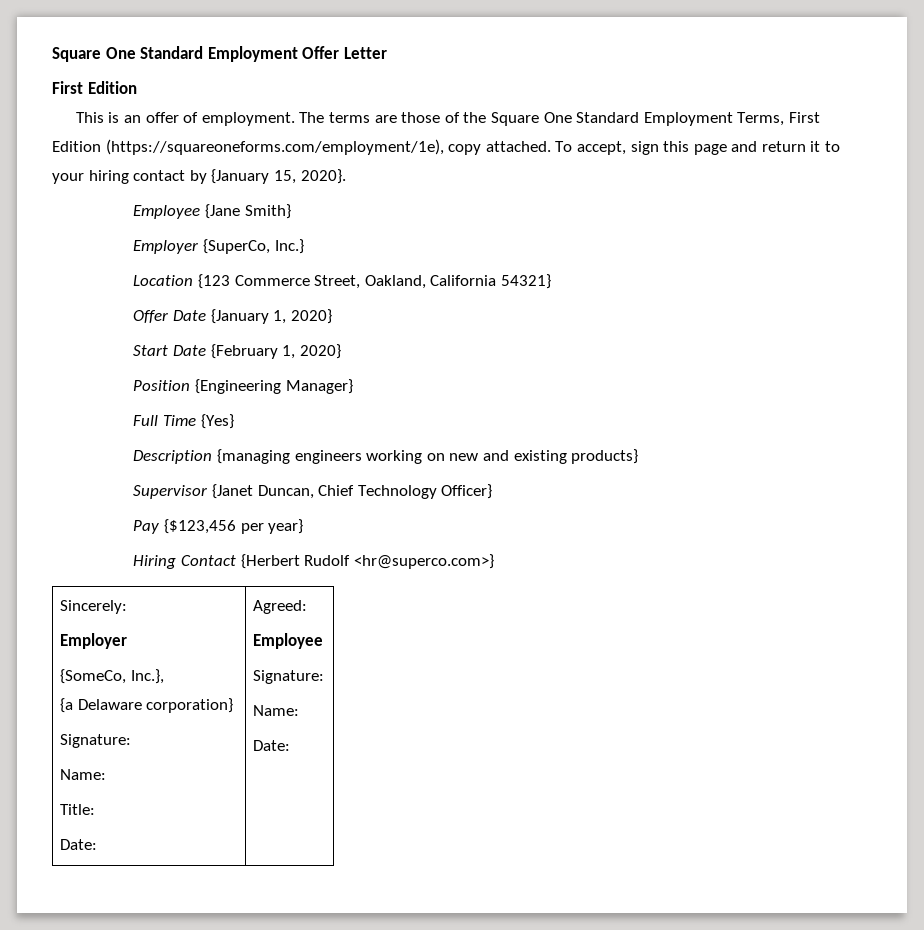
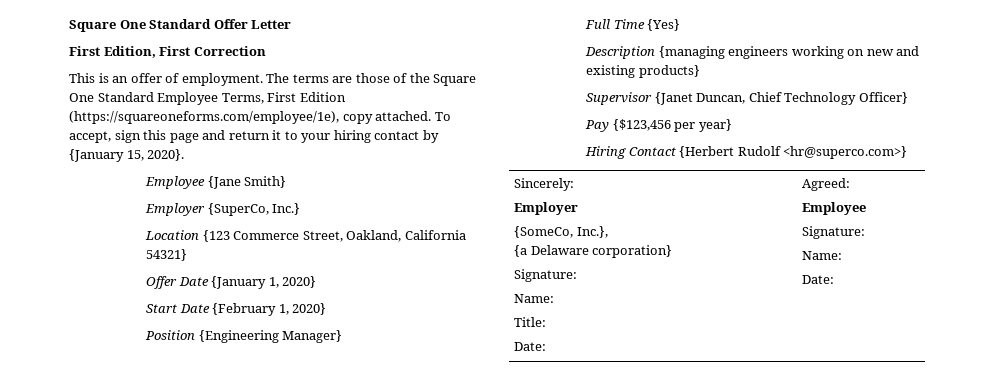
- Square One Standard Employment Offer Letter
- First Edition
+ Square One Standard Offer Letter
+ First Edition, First Correction
- The terms are those of the Square One Standard Employment Terms, First Edition (https://squareoneforms.com/employment/1e), copy attached.
+ The terms are those of the Square One Standard Employee Terms, First Edition (https://squareoneforms.com/employee/1e), copy attached.

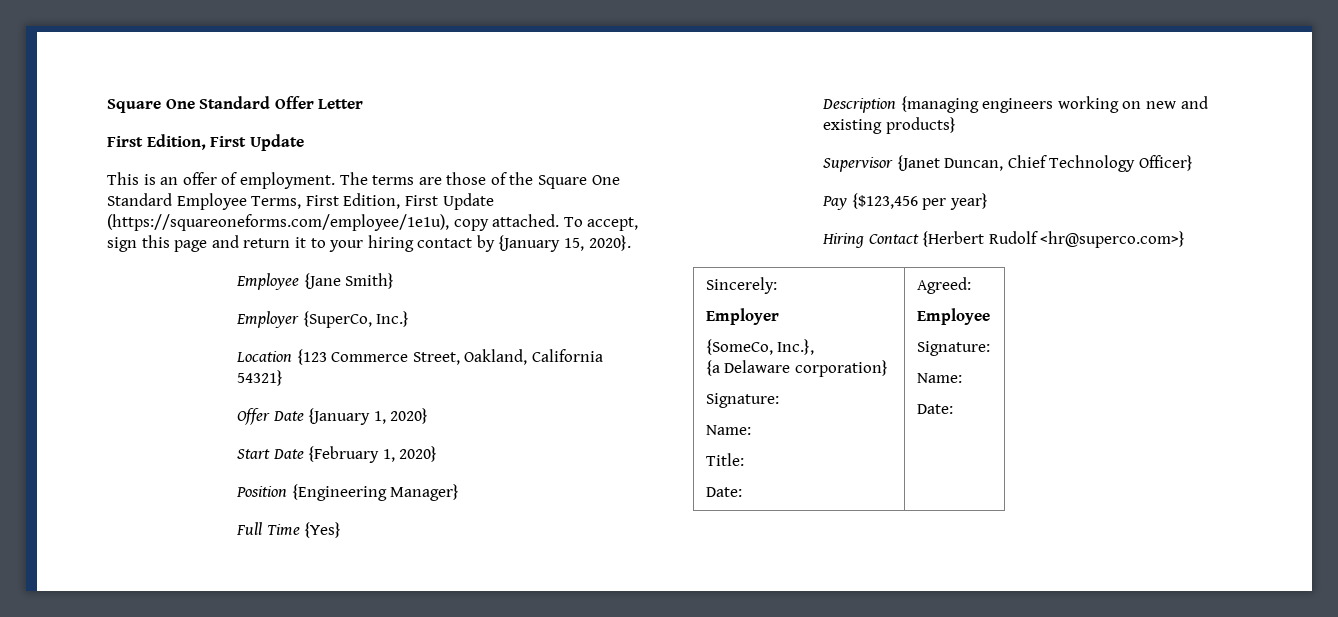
  Square One Standard Offer Letter
- First Edition, First Correction
+ First Edition, First Update
- The terms are those of the Square One Standard Employee Terms, First Edition (https://squareoneforms.com/employee/1e), copy attached.
+ The terms are those of the Square One Standard Employee Terms, First Edition, First Update (https://squareoneforms.com/employee/1e1u), copy attached.

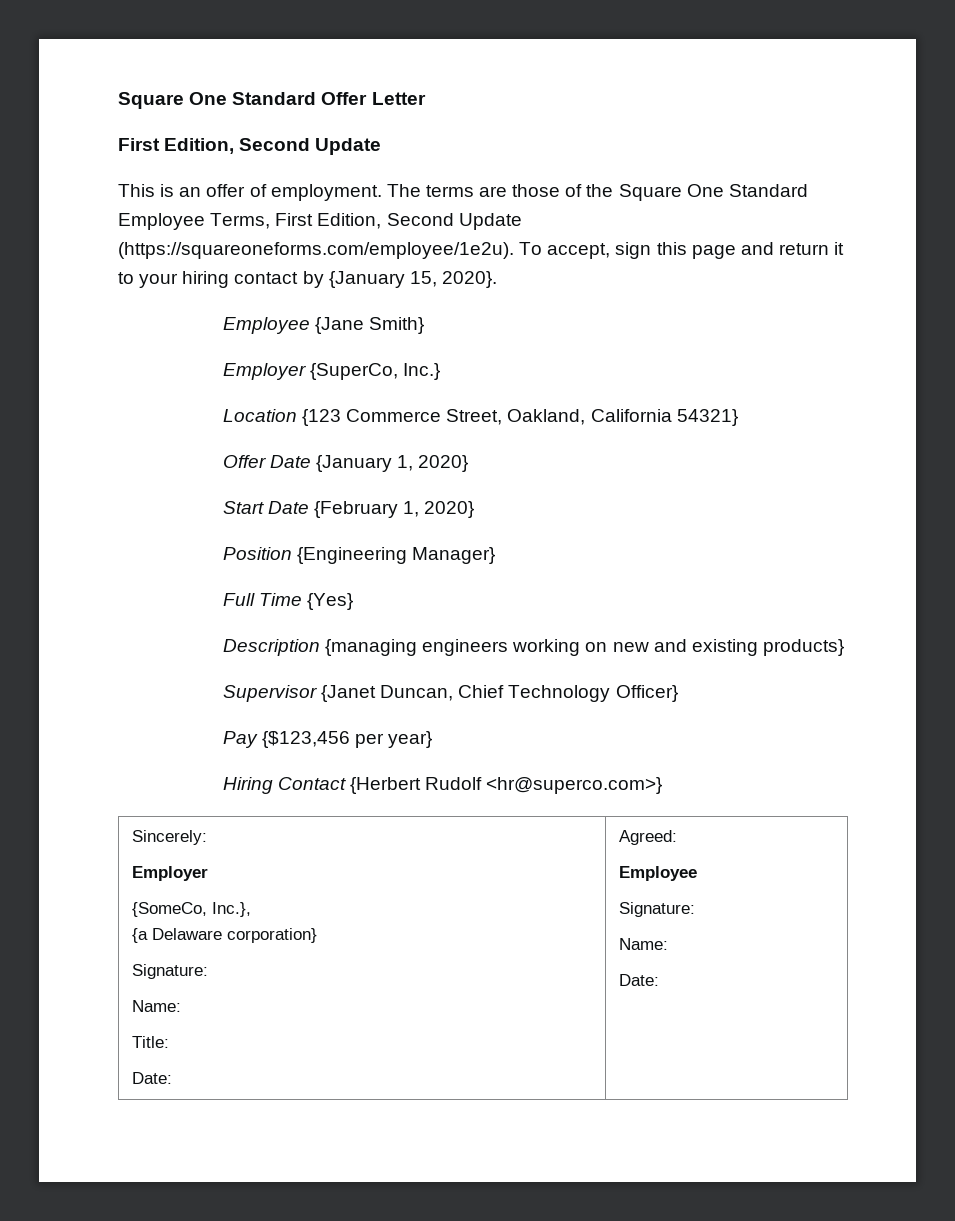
  Square One Standard Offer Letter
- First Edition, First Update
+ First Edition, Second Update
- The terms are those of the Square One Standard Employee Terms, First Edition, First Update (https://squareoneforms.com/employee/1e1u), copy attached. To accept, sign this page and return it to your hiring contact by {January 15, 2020}.
+ The terms are those of the Square One Standard Employee Terms, First Edition, Second Update (https://squareoneforms.com/employee/1e2u). To accept, sign this page and return it to your hiring contact by {January 15, 2020}.

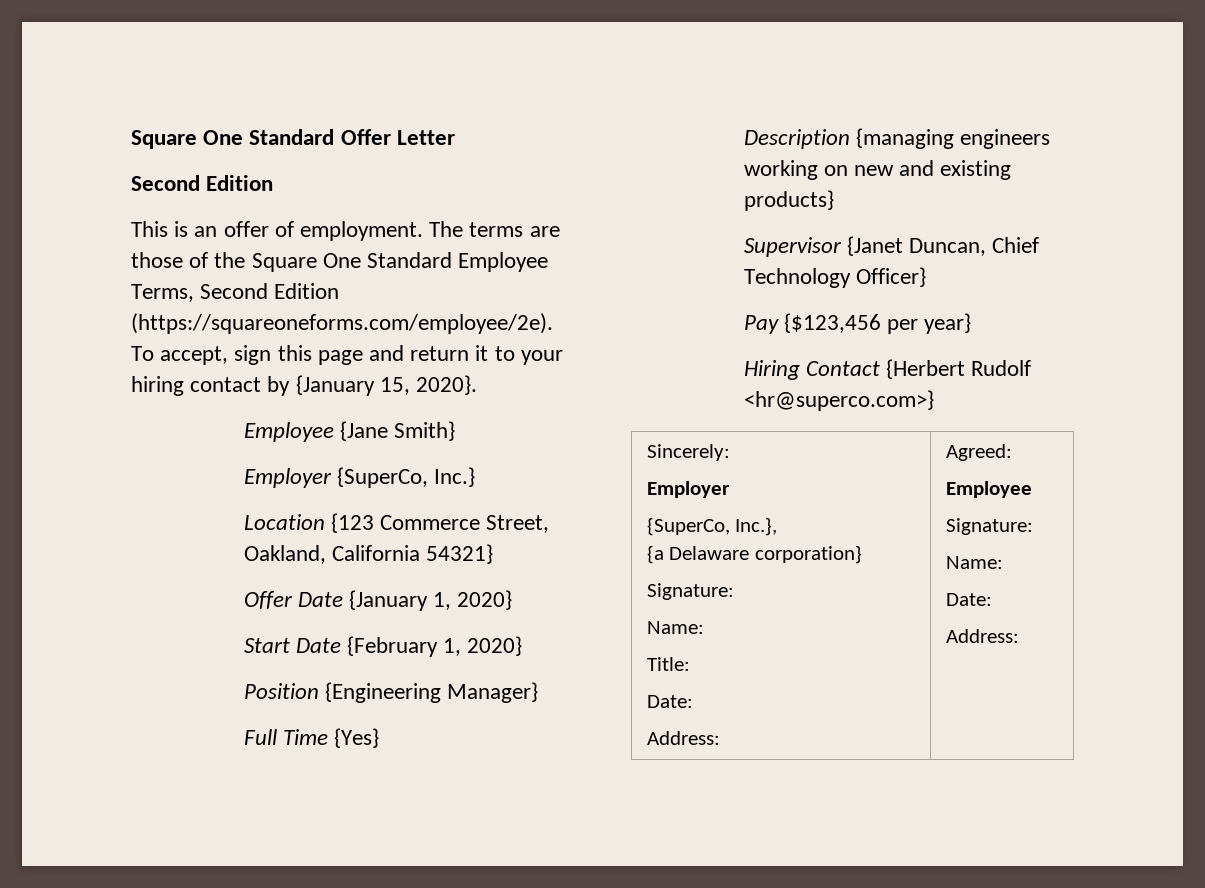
  Square One Standard Offer Letter
- First Edition, Second Update
+ Second Edition
- The terms are those of the Square One Standard Employee Terms, First Edition, Second Update (https://squareoneforms.com/employee/1e2u). To accept, sign this page and return it to your hiring contact by {January 15, 2020}.
+ The terms are those of the Square One Standard Employee Terms, Second Edition (https://squareoneforms.com/employee/2e). To accept, sign this page and return it to your hiring contact by {January 15, 2020}.
  Sincerely:
  Employer
- {SomeCo, Inc.},
+ {SuperCo, Inc.},
  {a Delaware corporation}
  Signature:
  Name:
  Title:
- Date: | Agreed:
+ Date:
+ Address: | Agreed:
  Employee
  Signature:
  Name:
  Date:
+ Address:

